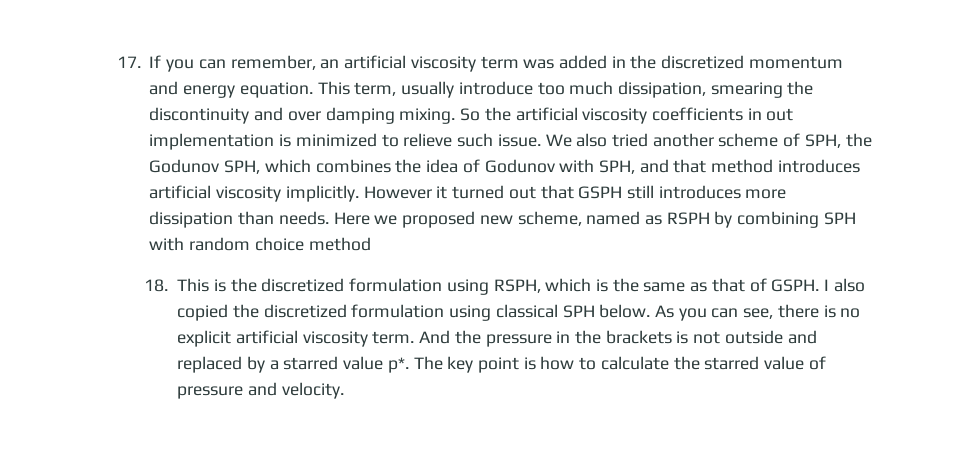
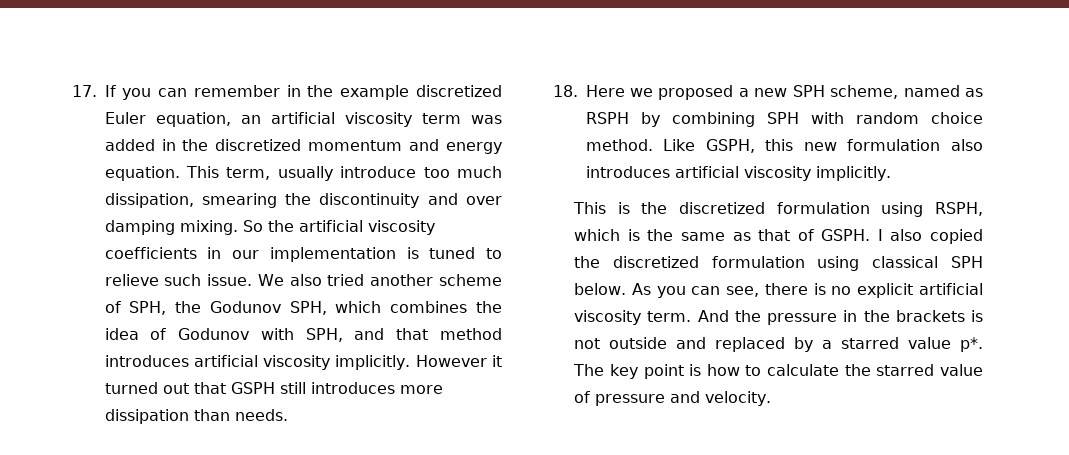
- 17. If you can remember, an artificial viscosity term was added in the discretized momentum and energy equation.
+ 17. If you can remember in the example discretized Euler equation, an artificial viscosity term was added in the discretized momentum and energy equation.
- So the artificial viscosity coefficients in out implementation is minimized to relieve such issue.
+ So the artificial viscosity coefficients in our implementation is tuned to relieve such issue.
- However it turned out that GSPH still introduces more dissipation than needs. Here we proposed new scheme, named as RSPH by combining SPH with random choice method
- 18. This is the discretized formulation using RSPH, which is the same as that of GSPH.
+ However it turned out that GSPH still introduces more dissipation than needs.
+ 18. Here we proposed a new SPH scheme, named as RSPH by combining SPH with random choice method. Like GSPH, this new formulation also introduces artificial viscosity implicitly.
+ This is the discretized formulation using RSPH, which is the same as that of GSPH.

